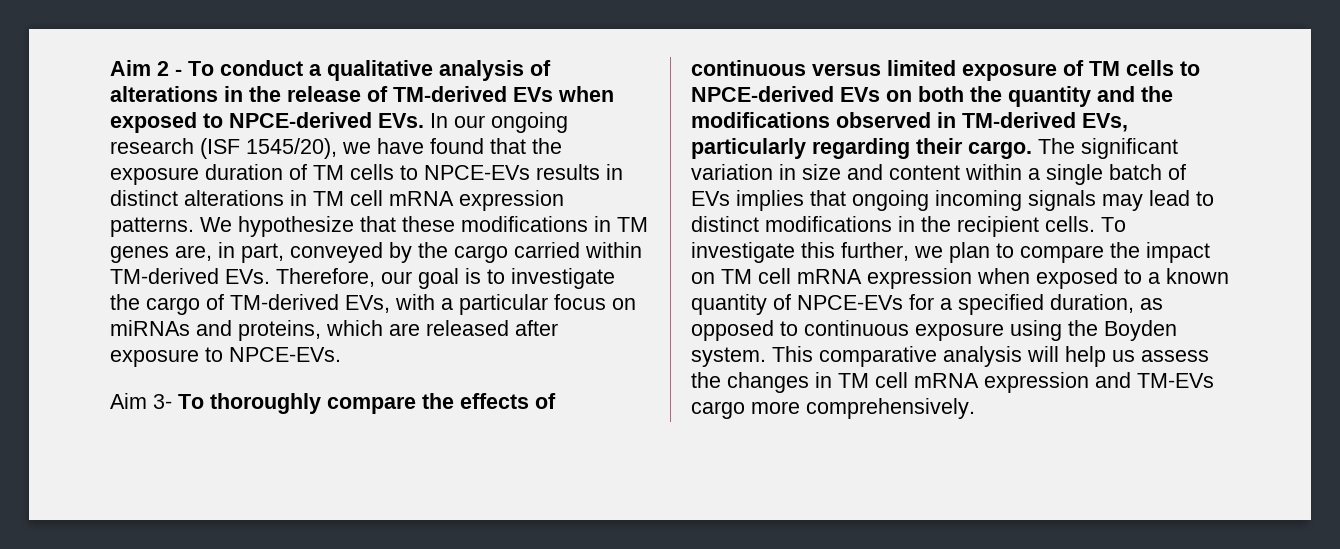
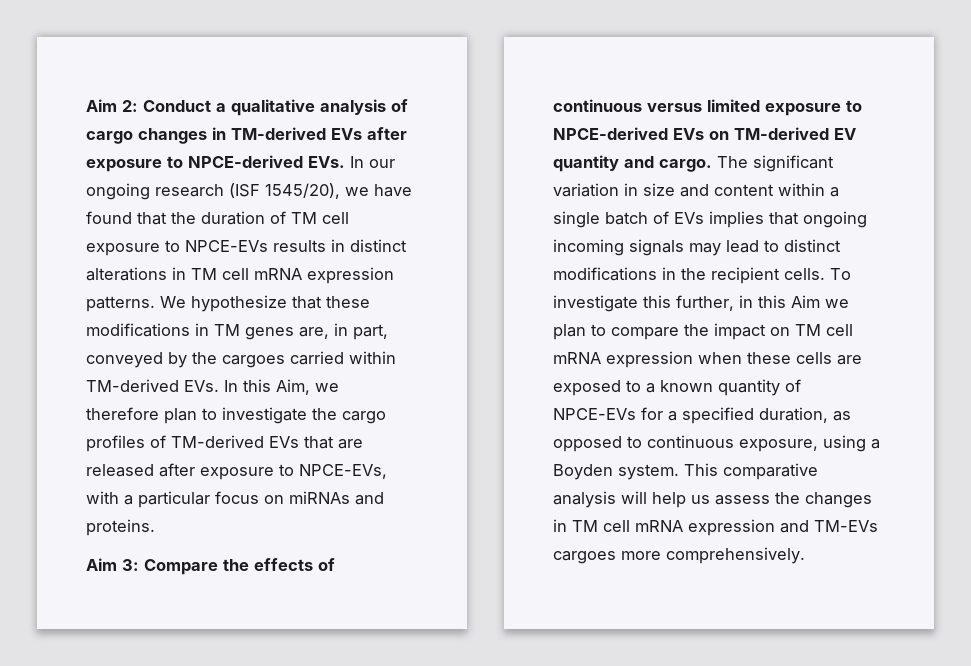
- Aim 2 - To conduct a qualitative analysis of alterations in the release of TM-derived EVs when exposed to NPCE-derived EVs. In our ongoing research (ISF 1545/20), we have found that the exposure duration of TM cells to NPCE-EVs results in distinct alterations in TM cell mRNA expression patterns.
+ Aim 2: Conduct a qualitative analysis of cargo changes in TM-derived EVs after exposure to NPCE-derived EVs. In our ongoing research (ISF 1545/20), we have found that the duration of TM cell exposure to NPCE-EVs results in distinct alterations in TM cell mRNA expression patterns.
- We hypothesize that these modifications in TM genes are, in part, conveyed by the cargo carried within TM-derived EVs. Therefore, our goal is to investigate the cargo of TM-derived EVs, with a particular focus on miRNAs and proteins, which are released after exposure to NPCE-EVs.
- Aim 3- To thoroughly compare the effects of continuous versus limited exposure of TM cells to NPCE-derived EVs on both the quantity and the modifications observed in TM-derived EVs, particularly regarding their cargo.
+ We hypothesize that these modifications in TM genes are, in part, conveyed by the cargoes carried within TM-derived EVs. In this Aim, we therefore plan to investigate the cargo profiles of TM-derived EVs that are released after exposure to NPCE-EVs, with a particular focus on miRNAs and proteins.
+ Aim 3: Compare the effects of continuous versus limited exposure to NPCE-derived EVs on TM-derived EV quantity and cargo.
- To investigate this further, we plan to compare the impact on TM cell mRNA expression when exposed to a known quantity of NPCE-EVs for a specified duration, as opposed to continuous exposure using the Boyden system.
+ To investigate this further, in this Aim we plan to compare the impact on TM cell mRNA expression when these cells are exposed to a known quantity of NPCE-EVs for a specified duration, as opposed to continuous exposure, using a Boyden system.
- This comparative analysis will help us assess the changes in TM cell mRNA expression and TM-EVs cargo more comprehensively.
+ This comparative analysis will help us assess the changes in TM cell mRNA expression and TM-EVs cargoes more comprehensively.

